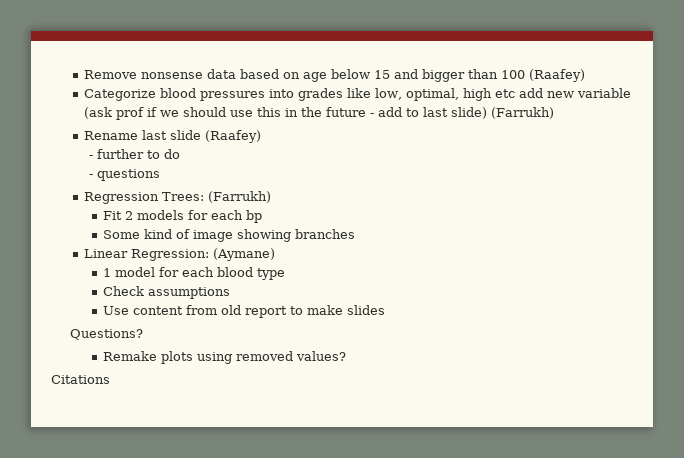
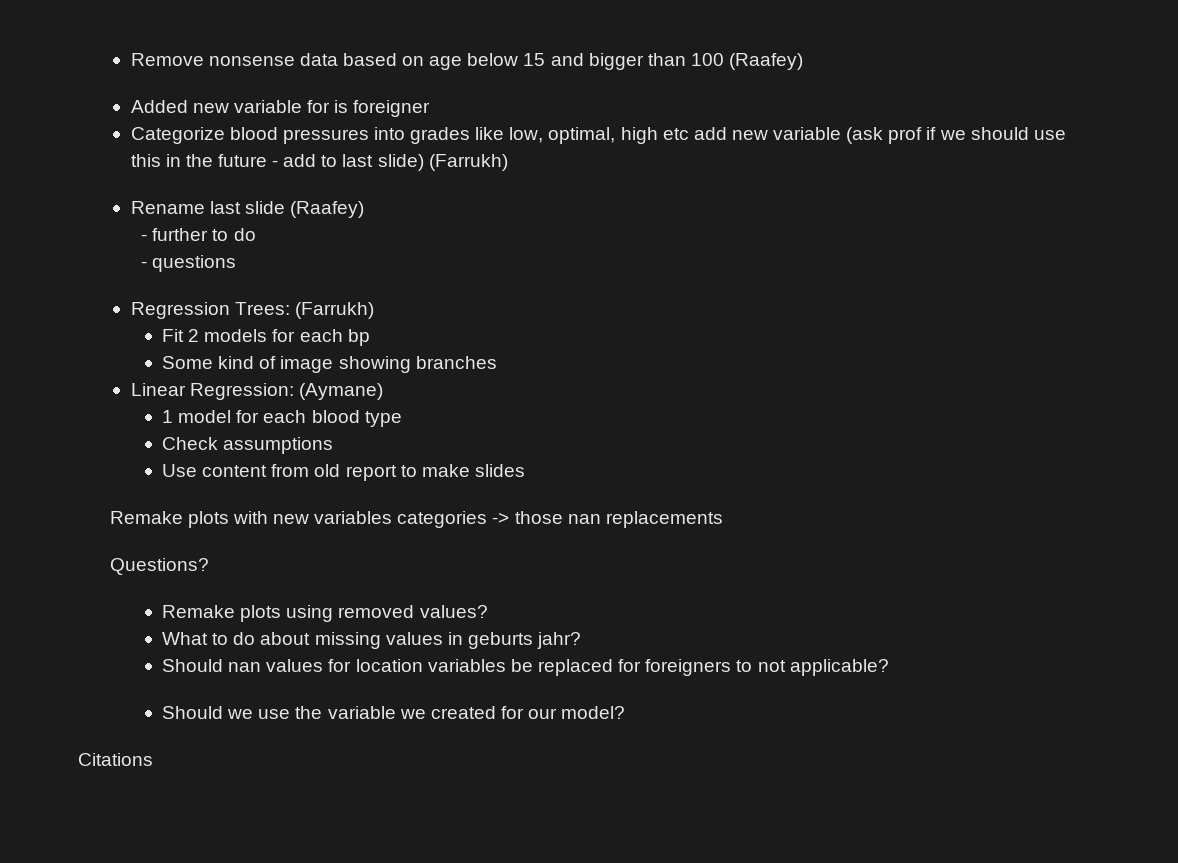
+ Added new variable for is foreigner
+ Remake plots with new variables categories -> those nan replacements
+ What to do about missing values in geburts jahr?
+ Should nan values for location variables be replaced for foreigners to not applicable?
+ Should we use the variable we created for our model?

